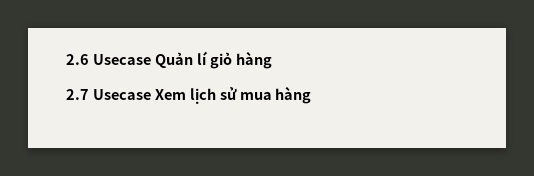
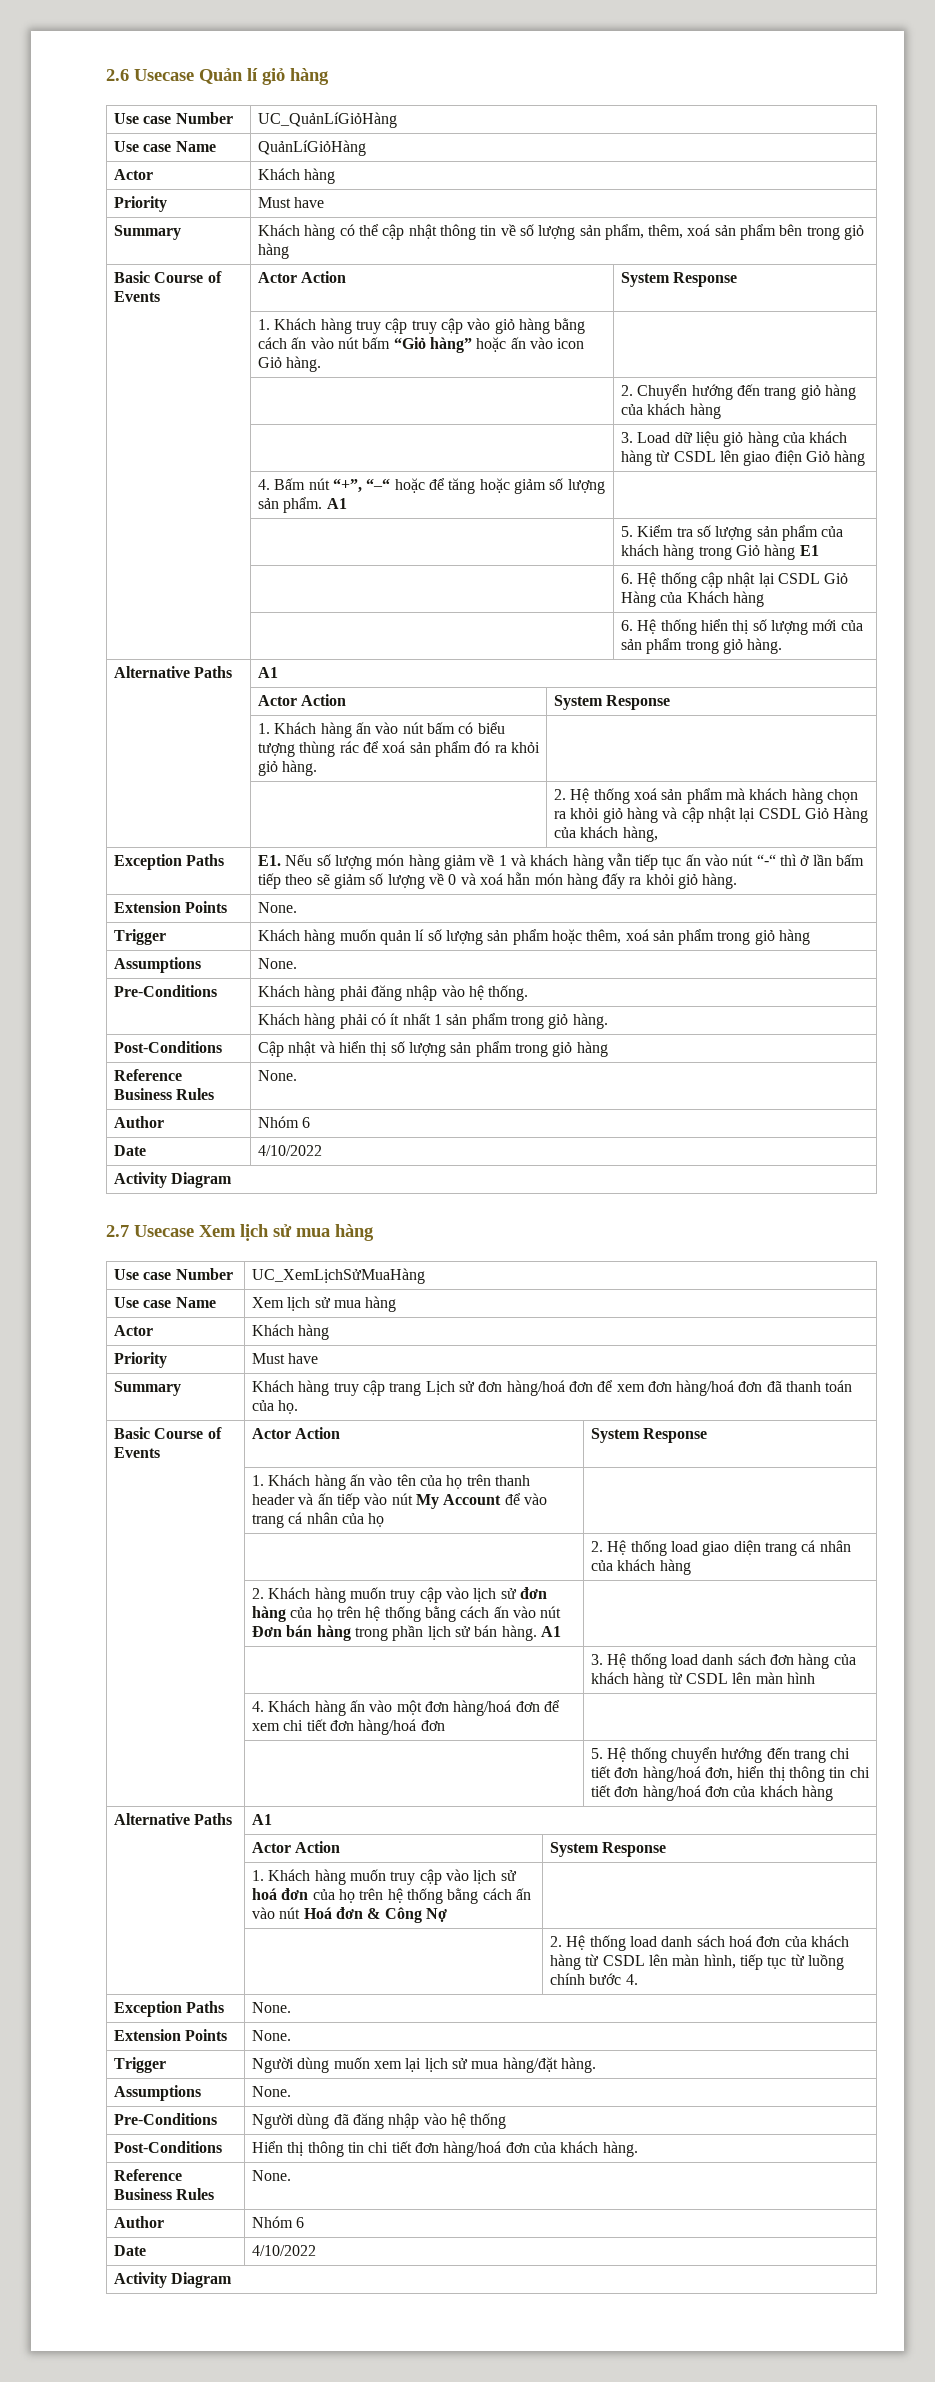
+ Use case Number | UC_QuảnLíGiỏHàng
+ Use case Name | QuảnLíGiỏHàng
+ Actor | Khách hàng
+ Priority | Must have
+ Summary | Khách hàng có thể cập nhật thông tin về số lượng sản phẩm, thêm, xoá sản phẩm bên trong giỏ hàng
+ Basic Course of Events | Actor Action | System Response
+ | 1. Khách hàng truy cập truy cập vào giỏ hàng bằng cách ấn vào nút bấm “Giỏ hàng” hoặc ấn vào icon Giỏ hàng. |
+ | | 2. Chuyển hướng đến trang giỏ hàng của khách hàng
+ | | 3. Load dữ liệu giỏ hàng của khách hàng từ CSDL lên giao điện Giỏ hàng
+ | 4. Bấm nút “+”, “–“ hoặc để tăng hoặc giảm số lượng sản phẩm. A1 |
+ | | 5. Kiểm tra số lượng sản phẩm của khách hàng trong Giỏ hàng E1
+ | | 6. Hệ thống cập nhật lại CSDL Giỏ Hàng của Khách hàng
+ | | 6. Hệ thống hiển thị số lượng mới của sản phẩm trong giỏ hàng.
+ Alternative Paths | A1
+ | Actor Action | System Response
+ | 1. Khách hàng ấn vào nút bấm có biểu tượng thùng rác để xoá sản phẩm đó ra khỏi giỏ hàng. |
+ | | 2. Hệ thống xoá sản phẩm mà khách hàng chọn ra khỏi giỏ hàng và cập nhật lại CSDL Giỏ Hàng của khách hàng,
+ Exception Paths | E1. Nếu số lượng món hàng giảm về 1 và khách hàng vẫn tiếp tục ấn vào nút “-“ thì ở lần bấm tiếp theo sẽ giảm số lượng về 0 và xoá hẵn món hàng đấy ra khỏi giỏ hàng.
+ Extension Points | None.
+ Trigger | Khách hàng muốn quản lí số lượng sản phẩm hoặc thêm, xoá sản phẩm trong giỏ hàng
+ Assumptions | None.
+ Pre-Conditions | Khách hàng phải đăng nhập vào hệ thống.
+ | Khách hàng phải có ít nhất 1 sản phẩm trong giỏ hàng.
+ Post-Conditions | Cập nhật và hiển thị số lượng sản phẩm trong giỏ hàng
+ Reference Business Rules | None.
+ Author | Nhóm 6
+ Date | 4/10/2022
+ Activity Diagram
+ Use case Number | UC_XemLịchSửMuaHàng
+ Use case Name | Xem lịch sử mua hàng
+ Actor | Khách hàng
+ Priority | Must have
+ Summary | Khách hàng truy cập trang Lịch sử đơn hàng/hoá đơn để xem đơn hàng/hoá đơn đã thanh toán của họ.
+ Basic Course of Events | Actor Action | System Response
+ | 1. Khách hàng ấn vào tên của họ trên thanh header và ấn tiếp vào nút My Account để vào trang cá nhân của họ |
+ | | 2. Hệ thống load giao diện trang cá nhân của khách hàng
+ | 2. Khách hàng muốn truy cập vào lịch sử đơn hàng của họ trên hệ thống bằng cách ấn vào nút Đơn bán hàng trong phần lịch sử bán hàng. A1 |
+ | | 3. Hệ thống load danh sách đơn hàng của khách hàng từ CSDL lên màn hình
+ | 4. Khách hàng ấn vào một đơn hàng/hoá đơn để xem chi tiết đơn hàng/hoá đơn |
+ | | 5. Hệ thống chuyển hướng đến trang chi tiết đơn hàng/hoá đơn, hiển thị thông tin chi tiết đơn hàng/hoá đơn của khách hàng
+ Alternative Paths | A1
+ | Actor Action | System Response
+ | 1. Khách hàng muốn truy cập vào lịch sử hoá đơn của họ trên hệ thống bằng cách ấn vào nút Hoá đơn & Công Nợ |
+ | | 2. Hệ thống load danh sách hoá đơn của khách hàng từ CSDL lên màn hình, tiếp tục từ luồng chính bước 4.
+ Exception Paths | None.
+ Extension Points | None.
+ Trigger | Người dùng muốn xem lại lịch sử mua hàng/đặt hàng.
+ Assumptions | None.
+ Pre-Conditions | Người dùng đã đăng nhập vào hệ thống
+ Post-Conditions | Hiển thị thông tin chi tiết đơn hàng/hoá đơn của khách hàng.
+ Reference Business Rules | None.
+ Author | Nhóm 6
+ Date | 4/10/2022
+ Activity Diagram

